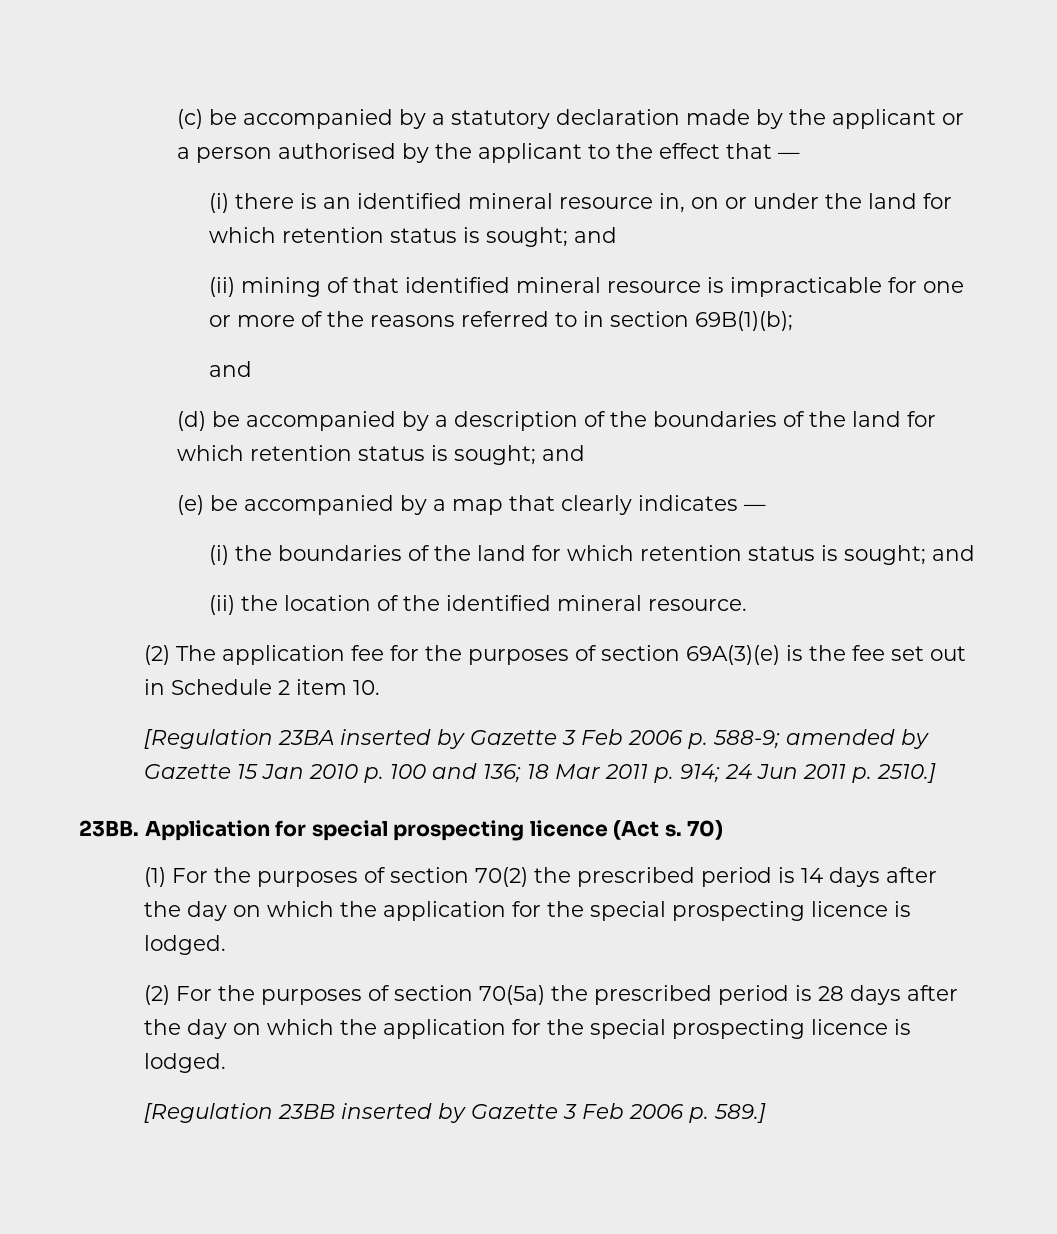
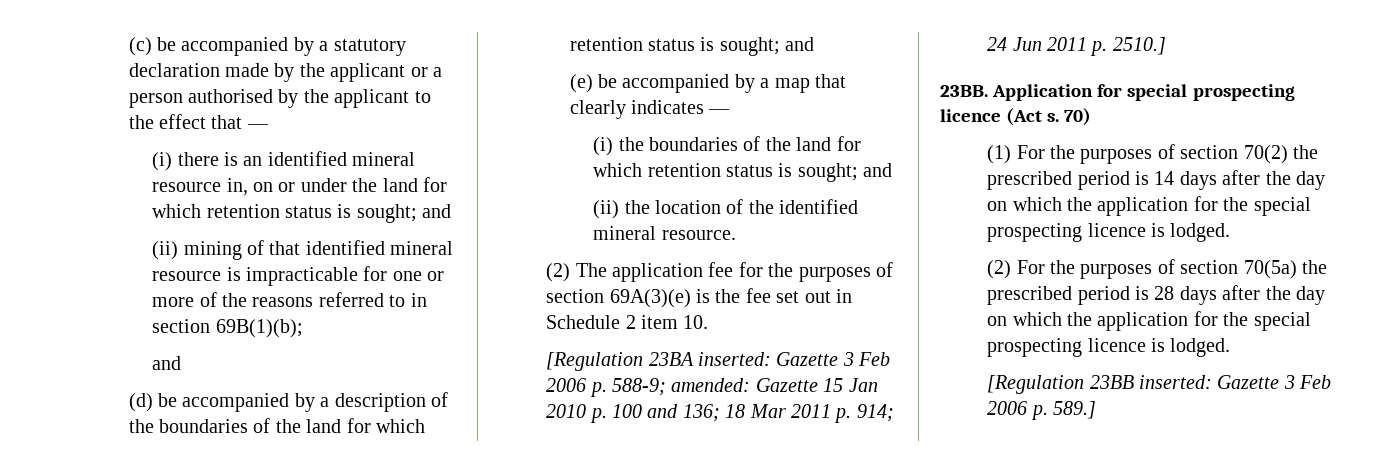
- [Regulation 23BA inserted by Gazette 3 Feb 2006 p. 588-9; amended by Gazette 15 Jan 2010 p. 100 and 136; 18 Mar 2011 p. 914; 24 Jun 2011 p. 2510.]
+ [Regulation 23BA inserted: Gazette 3 Feb 2006 p. 588-9; amended: Gazette 15 Jan 2010 p. 100 and 136; 18 Mar 2011 p. 914; 24 Jun 2011 p. 2510.]
- [Regulation 23BB inserted by Gazette 3 Feb 2006 p. 589.]
+ [Regulation 23BB inserted: Gazette 3 Feb 2006 p. 589.]

